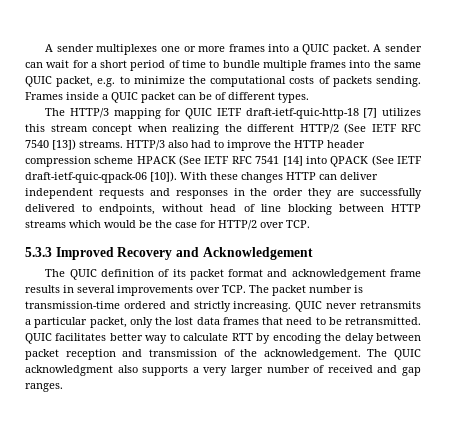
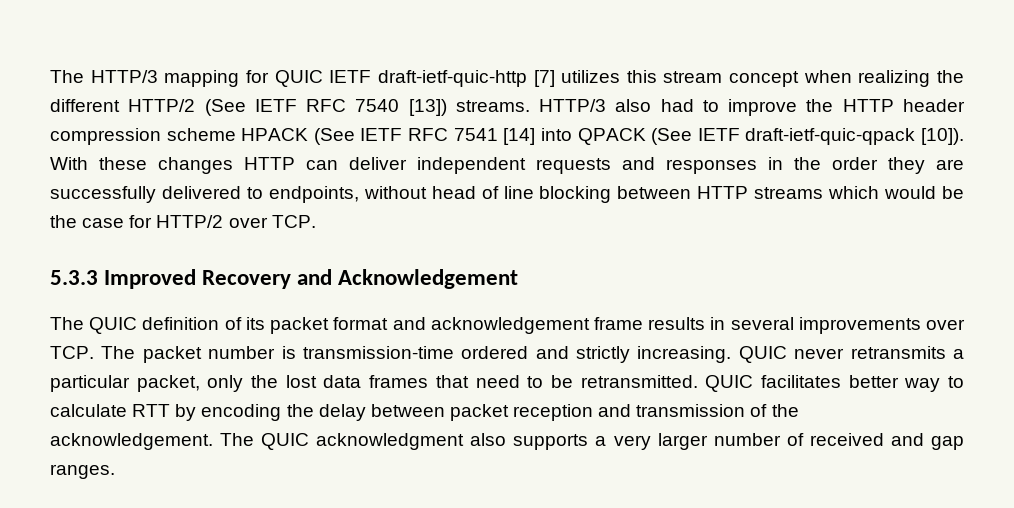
- A sender multiplexes one or more frames into a QUIC packet. A sender can wait for a short period of time to bundle multiple frames into the same QUIC packet, e.g. to minimize the computational costs of packets sending. Frames inside a QUIC packet can be of different types.
- The HTTP/3 mapping for QUIC IETF draft-ietf-quic-http-18 [7] utilizes this stream concept when realizing the different HTTP/2 (See IETF RFC 7540 [13]) streams.
+ The HTTP/3 mapping for QUIC IETF draft-ietf-quic-http [7] utilizes this stream concept when realizing the different HTTP/2 (See IETF RFC 7540 [13]) streams.
- HTTP/3 also had to improve the HTTP header compression scheme HPACK (See IETF RFC 7541 [14] into QPACK (See IETF draft-ietf-quic-qpack-06 [10]).
+ HTTP/3 also had to improve the HTTP header compression scheme HPACK (See IETF RFC 7541 [14] into QPACK (See IETF draft-ietf-quic-qpack [10]).

